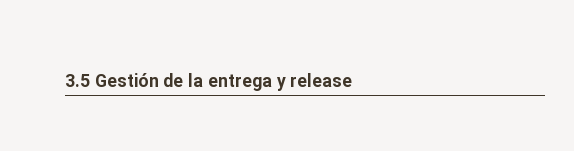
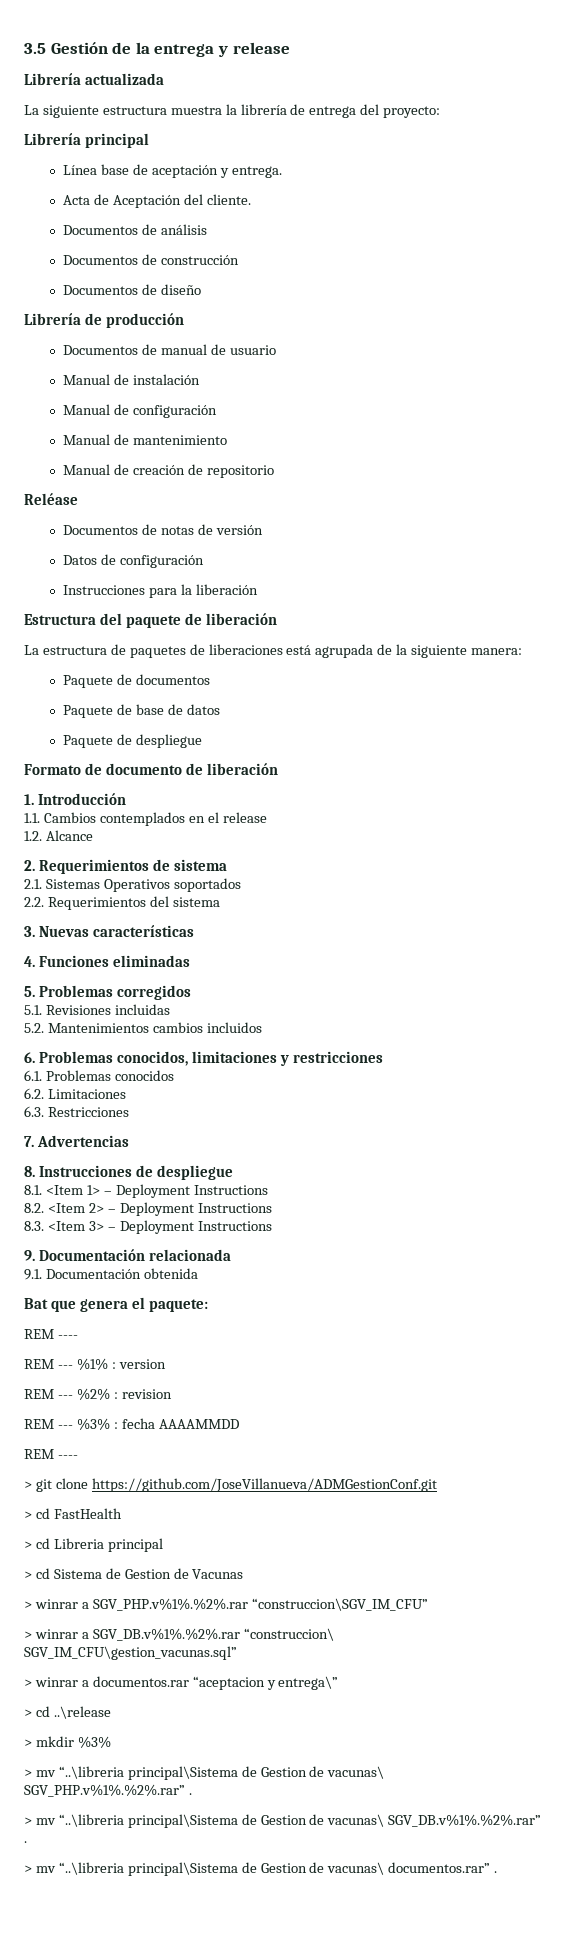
+ Librería actualizada
+ La siguiente estructura muestra la librería de entrega del proyecto:
+ Librería principal
+ Línea base de aceptación y entrega.
+ Acta de Aceptación del cliente.
+ Documentos de análisis
+ Documentos de construcción
+ Documentos de diseño
+ Librería de producción
+ Documentos de manual de usuario
+ Manual de instalación
+ Manual de configuración
+ Manual de mantenimiento
+ Manual de creación de repositorio
+ Reléase
+ Documentos de notas de versión
+ Datos de configuración
+ Instrucciones para la liberación
+ Estructura del paquete de liberación
+ La estructura de paquetes de liberaciones está agrupada de la siguiente manera:
+ Paquete de documentos
+ Paquete de base de datos
+ Paquete de despliegue
+ Formato de documento de liberación
+ 1. Introducción
+ 1.1. Cambios contemplados en el release
+ 1.2. Alcance
+ 2. Requerimientos de sistema
+ 2.1. Sistemas Operativos soportados
+ 2.2. Requerimientos del sistema
+ 3. Nuevas características
+ 4. Funciones eliminadas
+ 5. Problemas corregidos
+ 5.1. Revisiones incluidas
+ 5.2. Mantenimientos cambios incluidos
+ 6. Problemas conocidos, limitaciones y restricciones
+ 6.1. Problemas conocidos
+ 6.2. Limitaciones
+ 6.3. Restricciones
+ 7. Advertencias
+ 8. Instrucciones de despliegue
+ 8.1. <Item 1> – Deployment Instructions
+ 8.2. <Item 2> – Deployment Instructions
+ 8.3. <Item 3> – Deployment Instructions
+ 9. Documentación relacionada
+ 9.1. Documentación obtenida
+ Bat que genera el paquete:
+ REM ----
+ REM --- %1% : version
+ REM --- %2% : revision
+ REM --- %3% : fecha AAAAMMDD
+ REM ----
+ > git clone https://github.com/JoseVillanueva/ADMGestionConf.git
+ > cd FastHealth
+ > cd Libreria principal
+ > cd Sistema de Gestion de Vacunas
+ > winrar a SGV_PHP.v%1%.%2%.rar “construccion\SGV_IM_CFU”
+ > winrar a SGV_DB.v%1%.%2%.rar “construccion\ SGV_IM_CFU\gestion_vacunas.sql”
+ > winrar a documentos.rar “aceptacion y entrega\”
+ > cd ..\release
+ > mkdir %3%
+ > mv “..\libreria principal\Sistema de Gestion de vacunas\ SGV_PHP.v%1%.%2%.rar” .
+ > mv “..\libreria principal\Sistema de Gestion de vacunas\ SGV_DB.v%1%.%2%.rar” .
+ > mv “..\libreria principal\Sistema de Gestion de vacunas\ documentos.rar” .

